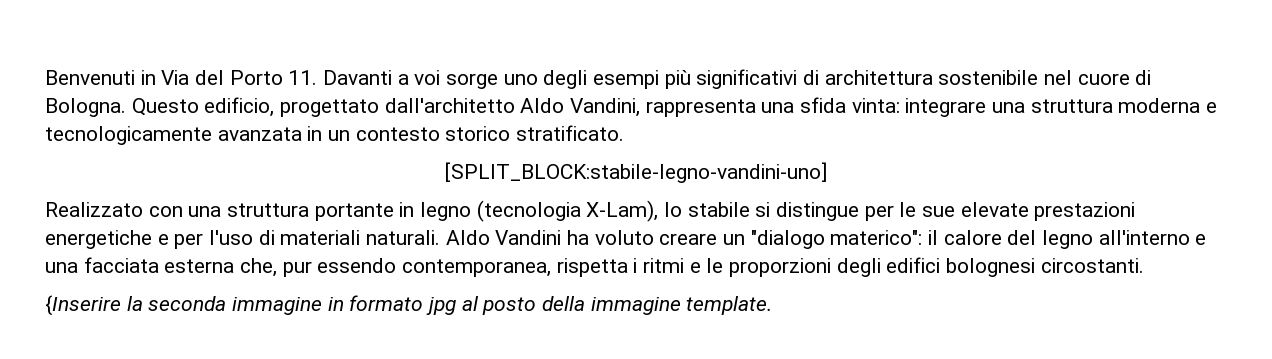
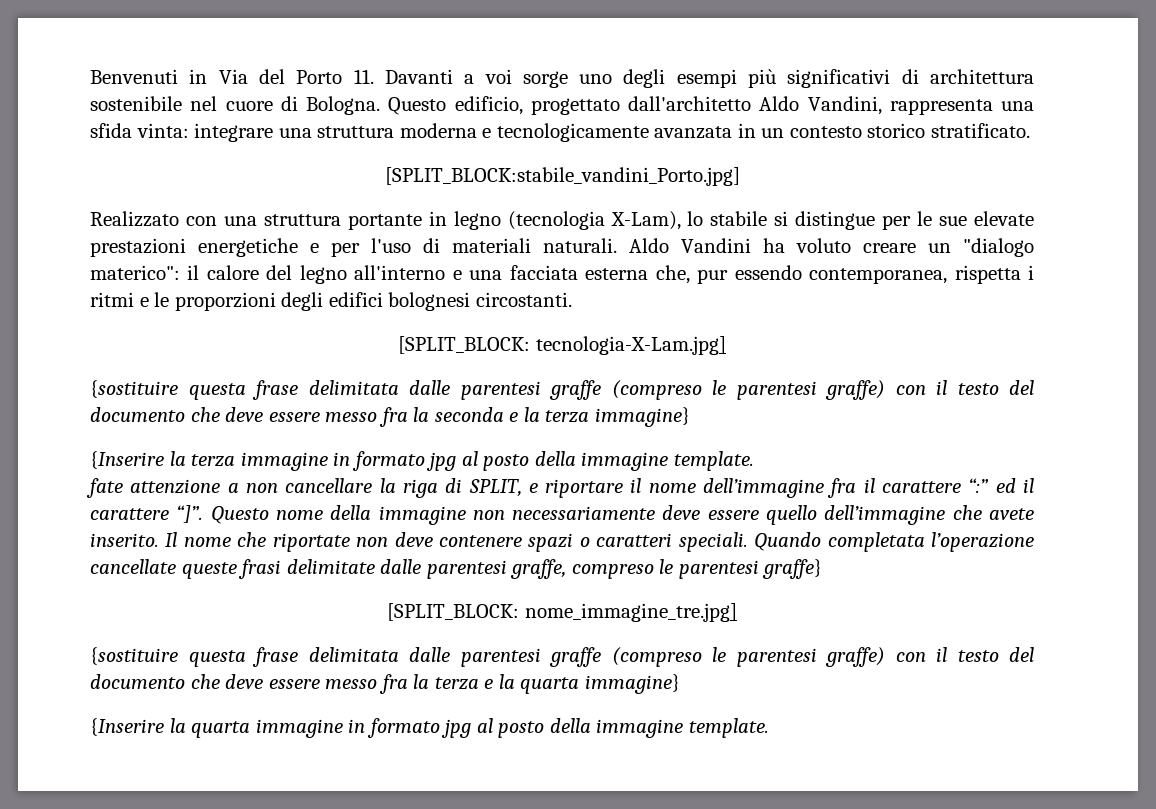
- [SPLIT_BLOCK:stabile-legno-vandini-uno]
+ [SPLIT_BLOCK:stabile_vandini_Porto.jpg]
- {Inserire la seconda immagine in formato jpg al posto della immagine template.
+ [SPLIT_BLOCK: tecnologia-X-Lam.jpg]
+ {sostituire questa frase delimitata dalle parentesi graffe (compreso le parentesi graffe) con il testo del documento che deve essere messo fra la seconda e la terza immagine}
+ {Inserire la terza immagine in formato jpg al posto della immagine template.
+ fate attenzione a non cancellare la riga di SPLIT, e riportare il nome dell’immagine fra il carattere “:” ed il carattere “]”. Questo nome della immagine non necessariamente deve essere quello dell’immagine che avete inserito. Il nome che riportate non deve contenere spazi o caratteri speciali. Quando completata l’operazione cancellate queste frasi delimitate dalle parentesi graffe, compreso le parentesi graffe}
+ [SPLIT_BLOCK: nome_immagine_tre.jpg]
+ {sostituire questa frase delimitata dalle parentesi graffe (compreso le parentesi graffe) con il testo del documento che deve essere messo fra la terza e la quarta immagine}
+ {Inserire la quarta immagine in formato jpg al posto della immagine template.

